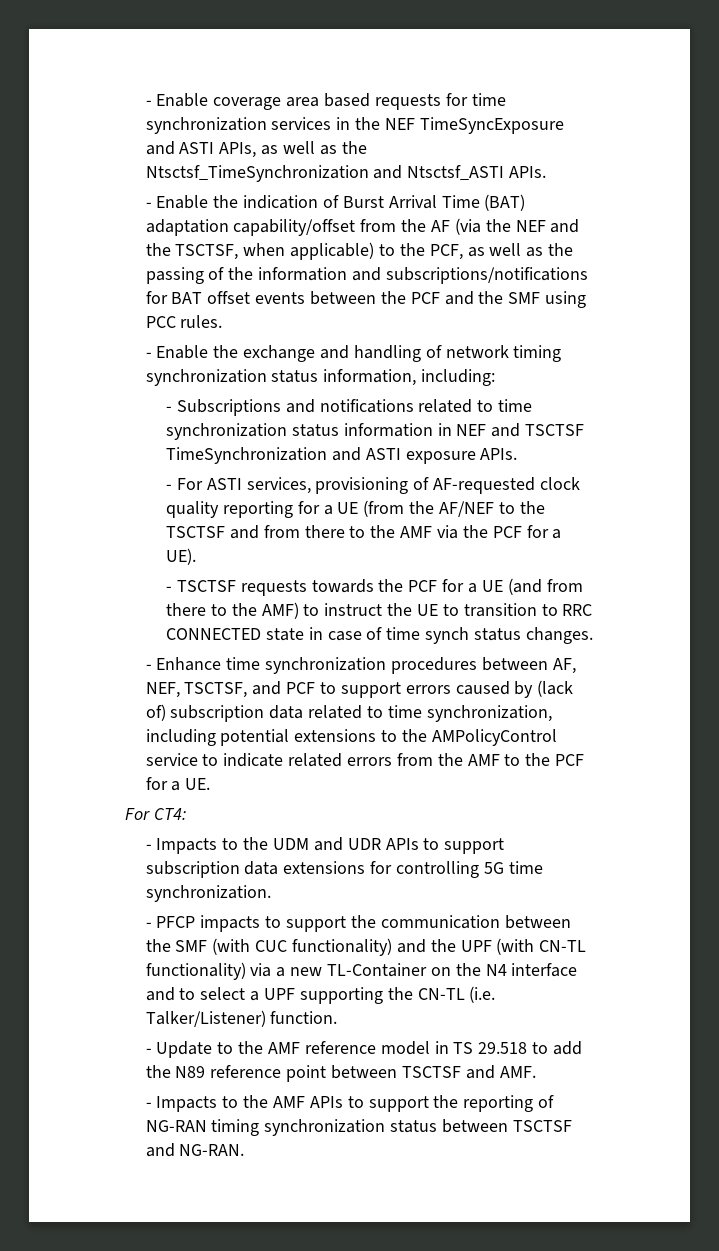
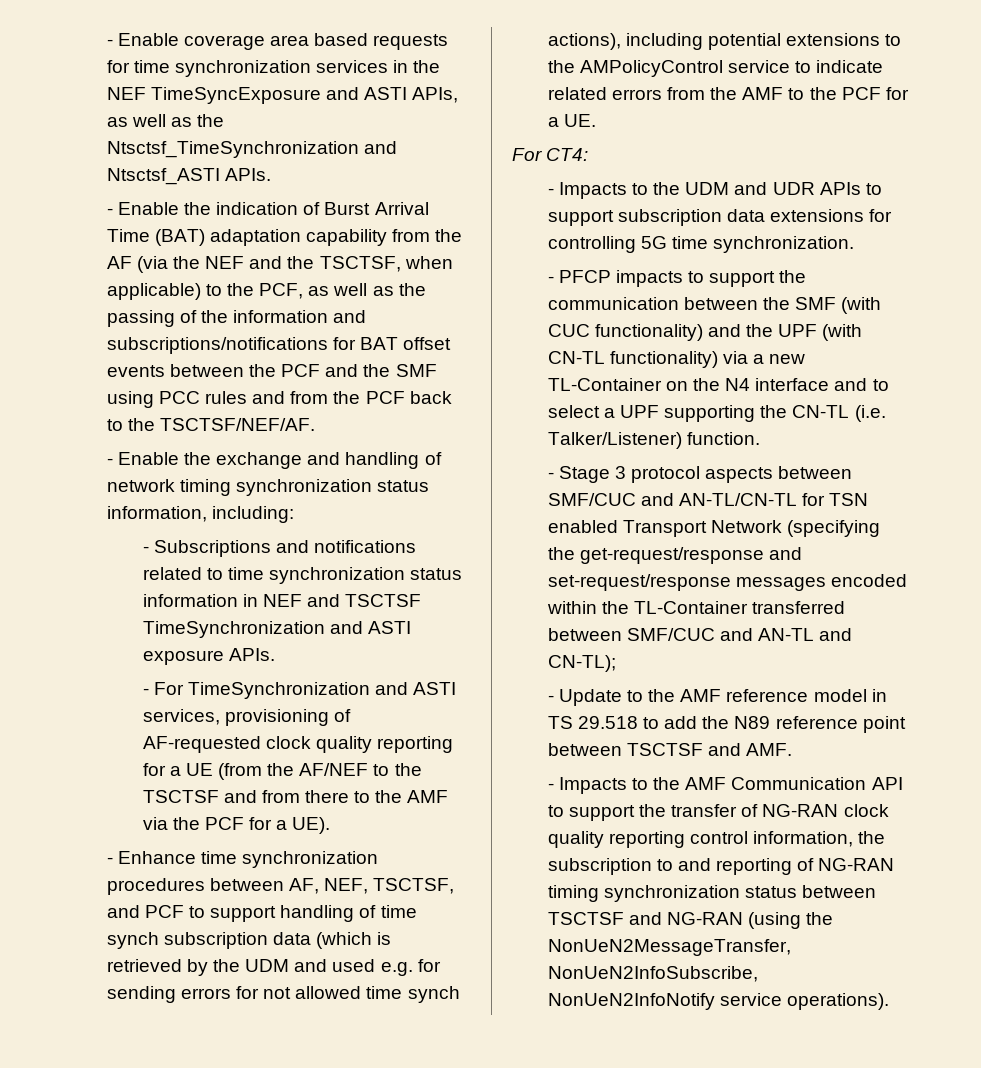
- - Enable the indication of Burst Arrival Time (BAT) adaptation capability/offset from the AF (via the NEF and the TSCTSF, when applicable) to the PCF, as well as the passing of the information and subscriptions/notifications for BAT offset events between the PCF and the SMF using PCC rules.
+ - Enable the indication of Burst Arrival Time (BAT) adaptation capability from the AF (via the NEF and the TSCTSF, when applicable) to the PCF, as well as the passing of the information and subscriptions/notifications for BAT offset events between the PCF and the SMF using PCC rules and from the PCF back to the TSCTSF/NEF/AF.
- - For ASTI services, provisioning of AF-requested clock quality reporting for a UE (from the AF/NEF to the TSCTSF and from there to the AMF via the PCF for a UE).
+ - For TimeSynchronization and ASTI services, provisioning of AF-requested clock quality reporting for a UE (from the AF/NEF to the TSCTSF and from there to the AMF via the PCF for a UE).
- - TSCTSF requests towards the PCF for a UE (and from there to the AMF) to instruct the UE to transition to RRC CONNECTED state in case of time synch status changes.
- - Enhance time synchronization procedures between AF, NEF, TSCTSF, and PCF to support errors caused by (lack of) subscription data related to time synchronization, including potential extensions to the AMPolicyControl service to indicate related errors from the AMF to the PCF for a UE.
+ - Enhance time synchronization procedures between AF, NEF, TSCTSF, and PCF to support handling of time synch subscription data (which is retrieved by the UDM and used e.g. for sending errors for not allowed time synch actions), including potential extensions to the AMPolicyControl service to indicate related errors from the AMF to the PCF for a UE.
+ - Stage 3 protocol aspects between SMF/CUC and AN-TL/CN-TL for TSN enabled Transport Network (specifying the get-request/response and set-request/response messages encoded within the TL-Container transferred between SMF/CUC and AN-TL and CN-TL);
- - Impacts to the AMF APIs to support the reporting of NG-RAN timing synchronization status between TSCTSF and NG-RAN.
+ - Impacts to the AMF Communication API to support the transfer of NG-RAN clock quality reporting control information, the subscription to and reporting of NG-RAN timing synchronization status between TSCTSF and NG-RAN (using the NonUeN2MessageTransfer, NonUeN2InfoSubscribe, NonUeN2InfoNotify service operations).

